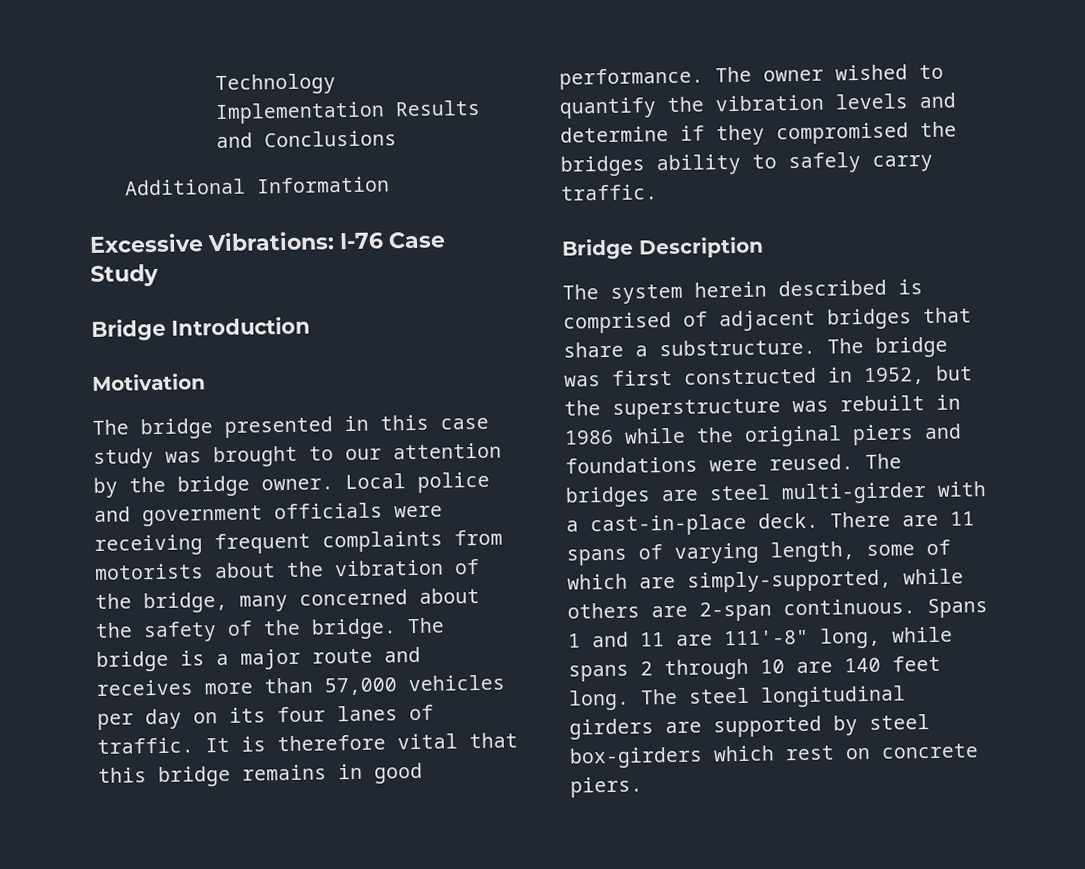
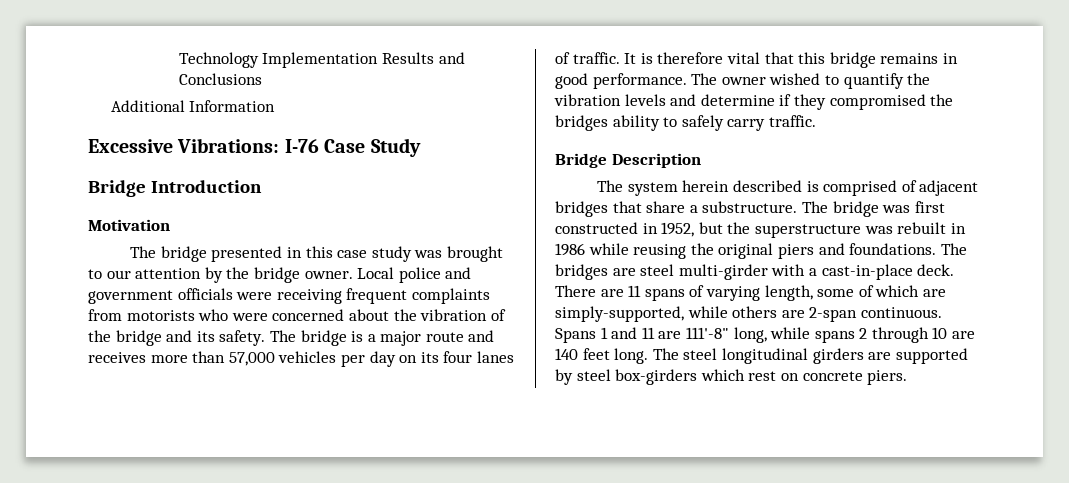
- Local police and government officials were receiving frequent complaints from motorists about the vibration of the bridge, many concerned about the safety of the bridge.
+ Local police and government officials were receiving frequent complaints from motorists who were concerned about the vibration of the bridge and its safety.
- The bridge was first constructed in 1952, but the superstructure was rebuilt in 1986 while the original piers and foundations were reused.
+ The bridge was first constructed in 1952, but the superstructure was rebuilt in 1986 while reusing the original piers and foundations.

